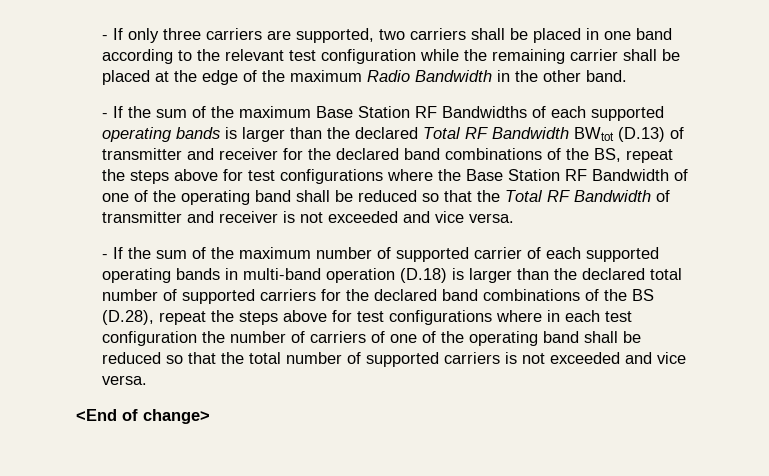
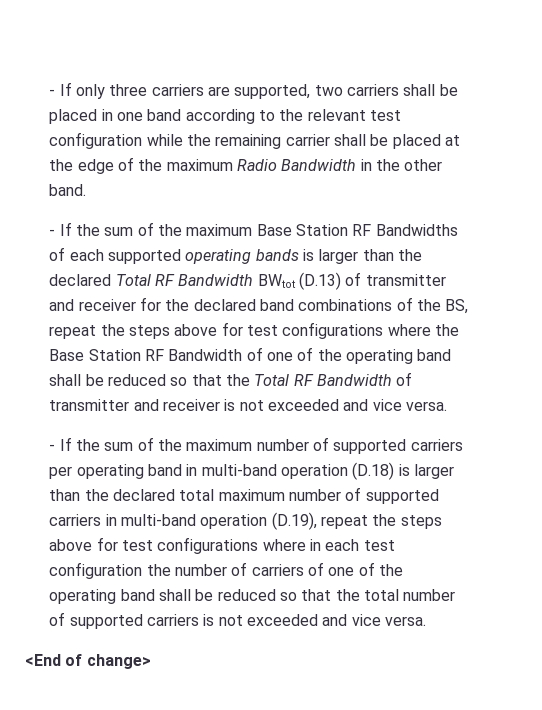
- - If the sum of the maximum number of supported carrier of each supported operating bands in multi-band operation (D.18) is larger than the declared total number of supported carriers for the declared band combinations of the BS (D.28), repeat the steps above for test configurations where in each test configuration the number of carriers of one of the operating band shall be reduced so that the total number of supported carriers is not exceeded and vice versa.
+ - If the sum of the maximum number of supported carriers per operating band in multi-band operation (D.18) is larger than the declared total maximum number of supported carriers in multi-band operation (D.19), repeat the steps above for test configurations where in each test configuration the number of carriers of one of the operating band shall be reduced so that the total number of supported carriers is not exceeded and vice versa.

